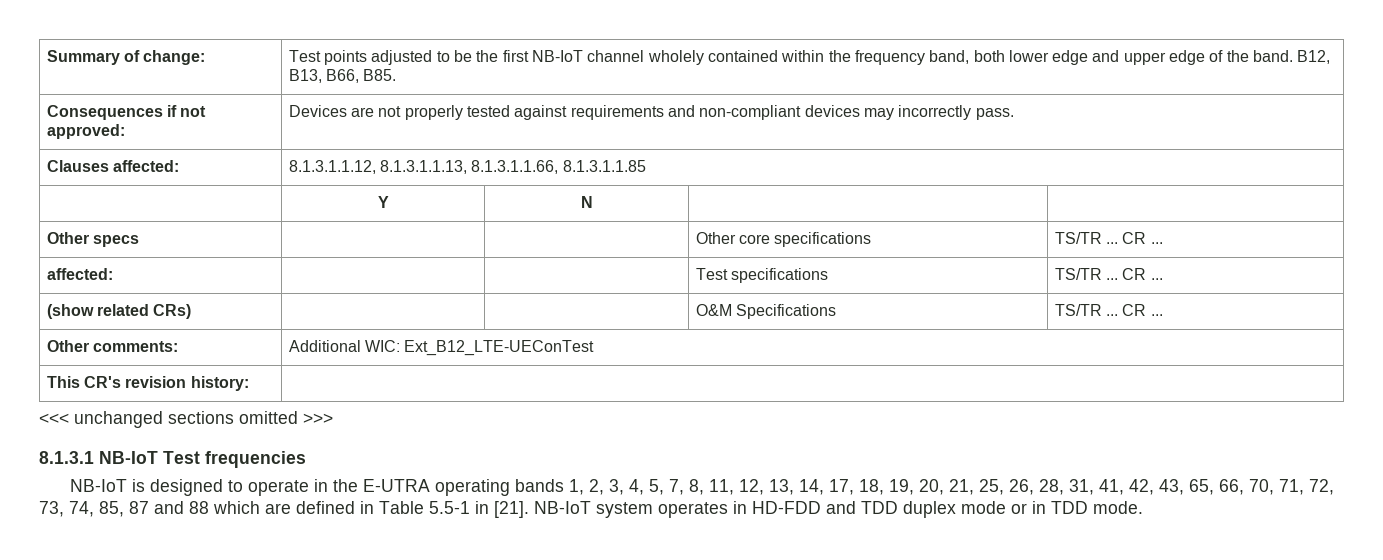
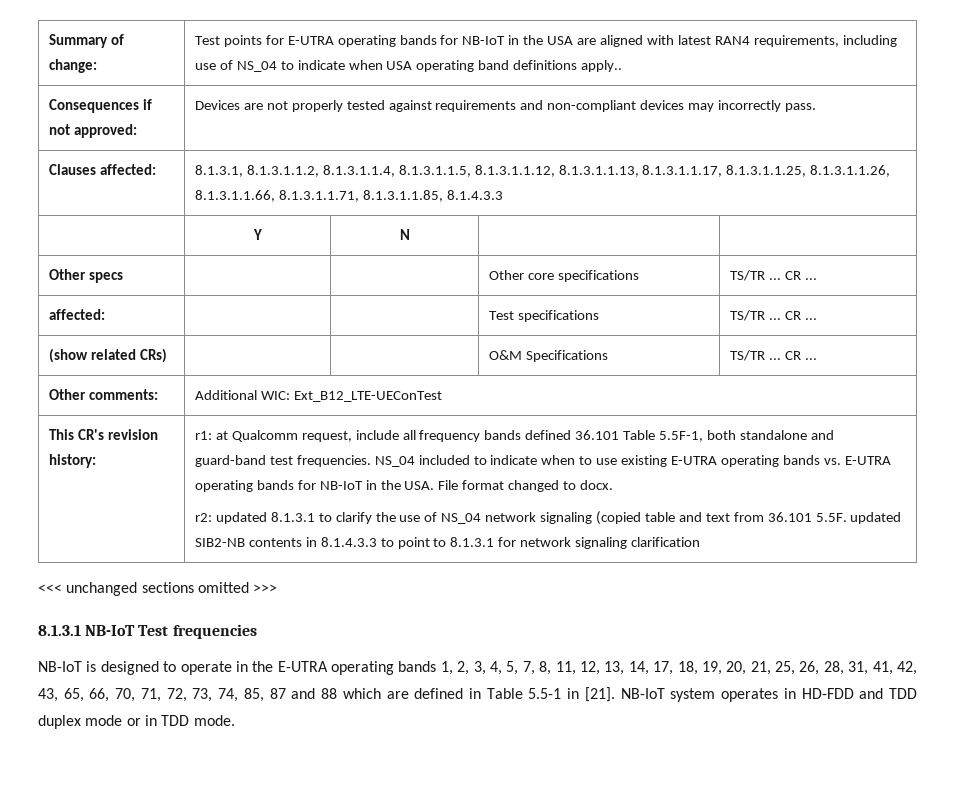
- Summary of change: | Test points adjusted to be the first NB-IoT channel wholely contained within the frequency band, both lower edge and upper edge of the band. B12, B13, B66, B85.
+ Summary of change: | Test points for E-UTRA operating bands for NB-IoT in the USA are aligned with latest RAN4 requirements, including use of NS_04 to indicate when USA operating band definitions apply..
- Clauses affected: | 8.1.3.1.1.12, 8.1.3.1.1.13, 8.1.3.1.1.66, 8.1.3.1.1.85
+ Clauses affected: | 8.1.3.1, 8.1.3.1.1.2, 8.1.3.1.1.4, 8.1.3.1.1.5, 8.1.3.1.1.12, 8.1.3.1.1.13, 8.1.3.1.1.17, 8.1.3.1.1.25, 8.1.3.1.1.26, 8.1.3.1.1.66, 8.1.3.1.1.71, 8.1.3.1.1.85, 8.1.4.3.3
+ r1: at Qualcomm request, include all frequency bands defined 36.101 Table 5.5F-1, both standalone and guard-band test frequencies. NS_04 included to indicate when to use existing E-UTRA operating bands vs. E-UTRA operating bands for NB-IoT in the USA. File format changed to docx.
+ r2: updated 8.1.3.1 to clarify the use of NS_04 network signaling (copied table and text from 36.101 5.5F. updated SIB2-NB contents in 8.1.4.3.3 to point to 8.1.3.1 for network signaling clarification

